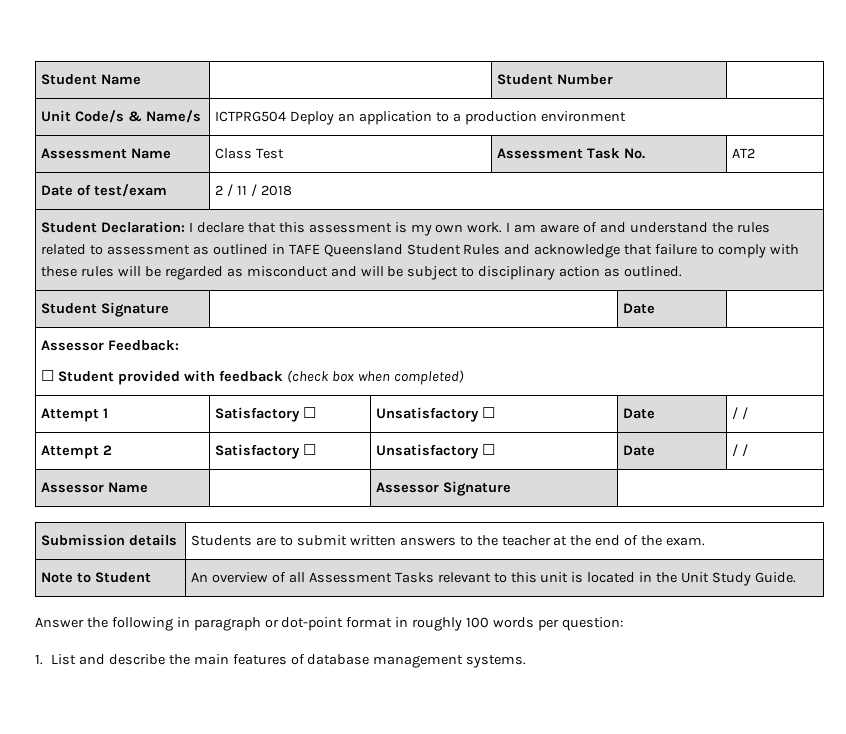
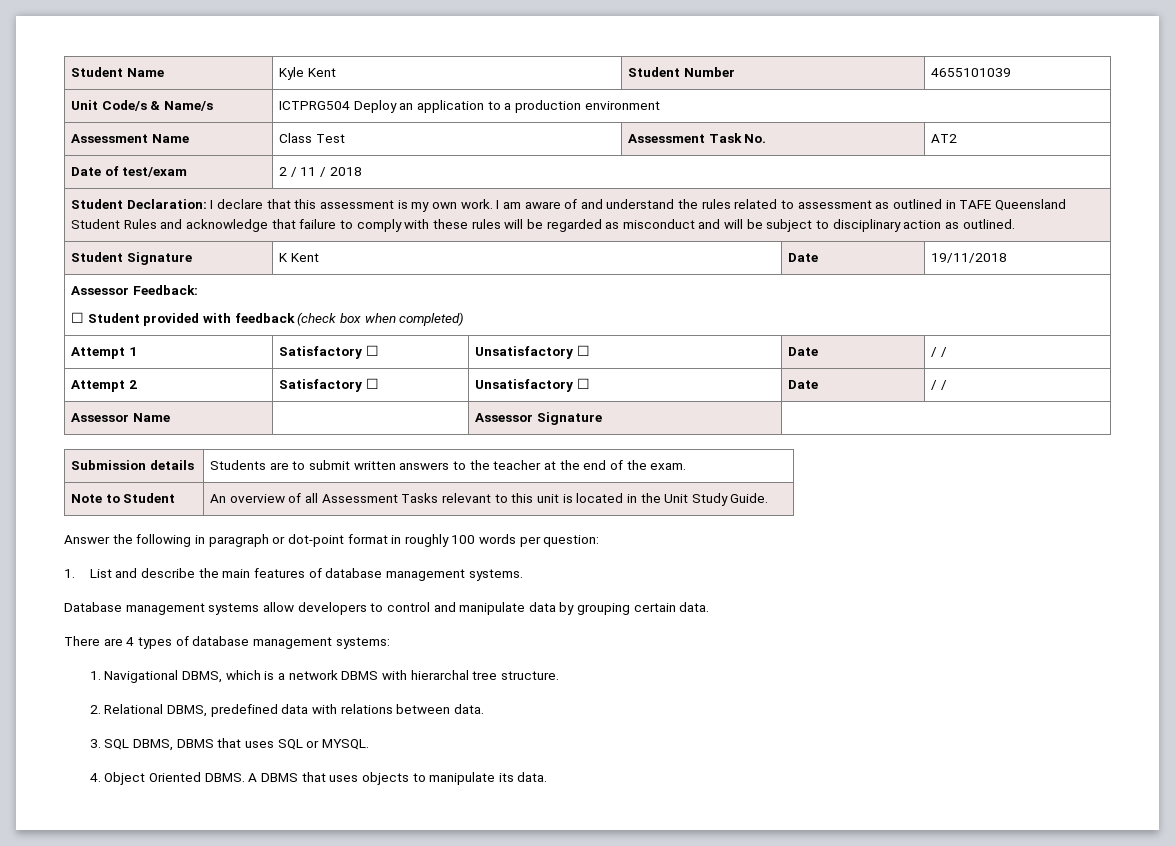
- Student Name | | Student Number |
+ Student Name | Kyle Kent | Student Number | 4655101039
- Student Signature | | Date |
+ Student Signature | K Kent | Date | 19/11/2018
+ Database management systems allow developers to control and manipulate data by grouping certain data.
+ There are 4 types of database management systems:
+ 1. Navigational DBMS, which is a network DBMS with hierarchal tree structure.
+ 2. Relational DBMS, predefined data with relations between data.
+ 3. SQL DBMS, DBMS that uses SQL or MYSQL.
+ 4. Object Oriented DBMS. A DBMS that uses objects to manipulate its data.

